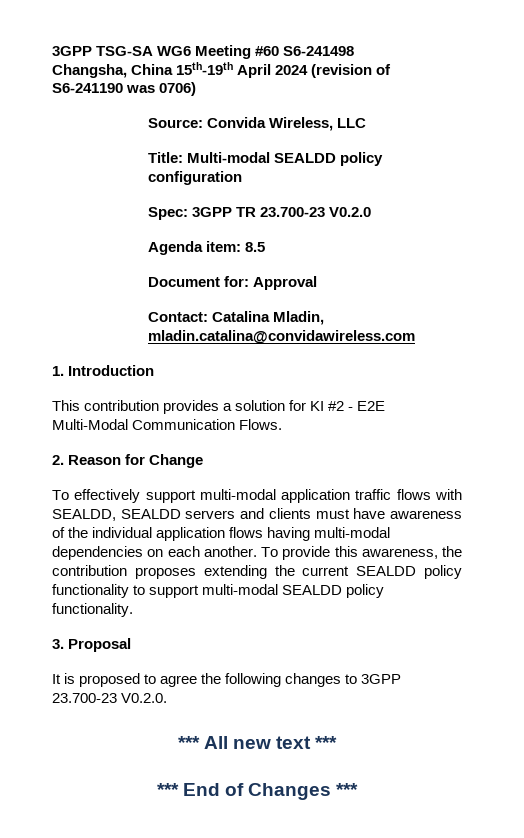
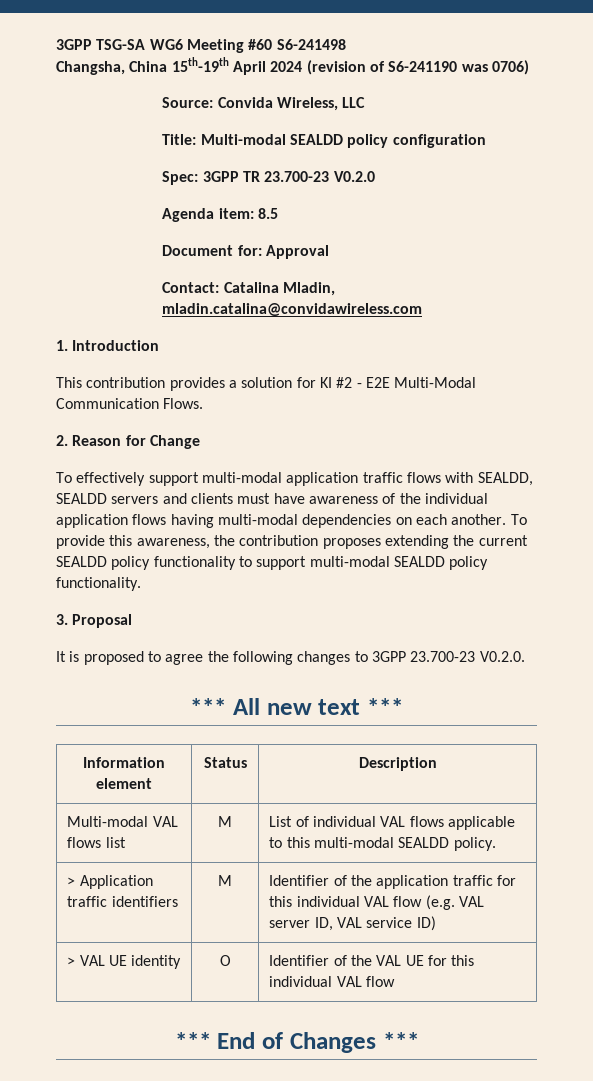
+ Information element | Status | Description
+ Multi-modal VAL flows list | M | List of individual VAL flows applicable to this multi-modal SEALDD policy.
+ > Application traffic identifiers | M | Identifier of the application traffic for this individual VAL flow (e.g. VAL server ID, VAL service ID)
+ > VAL UE identity | O | Identifier of the VAL UE for this individual VAL flow

